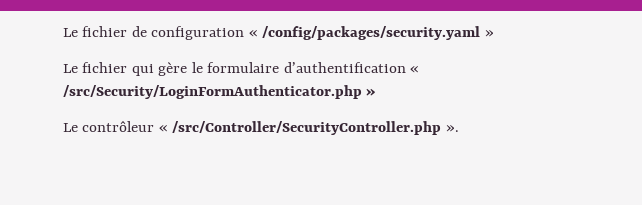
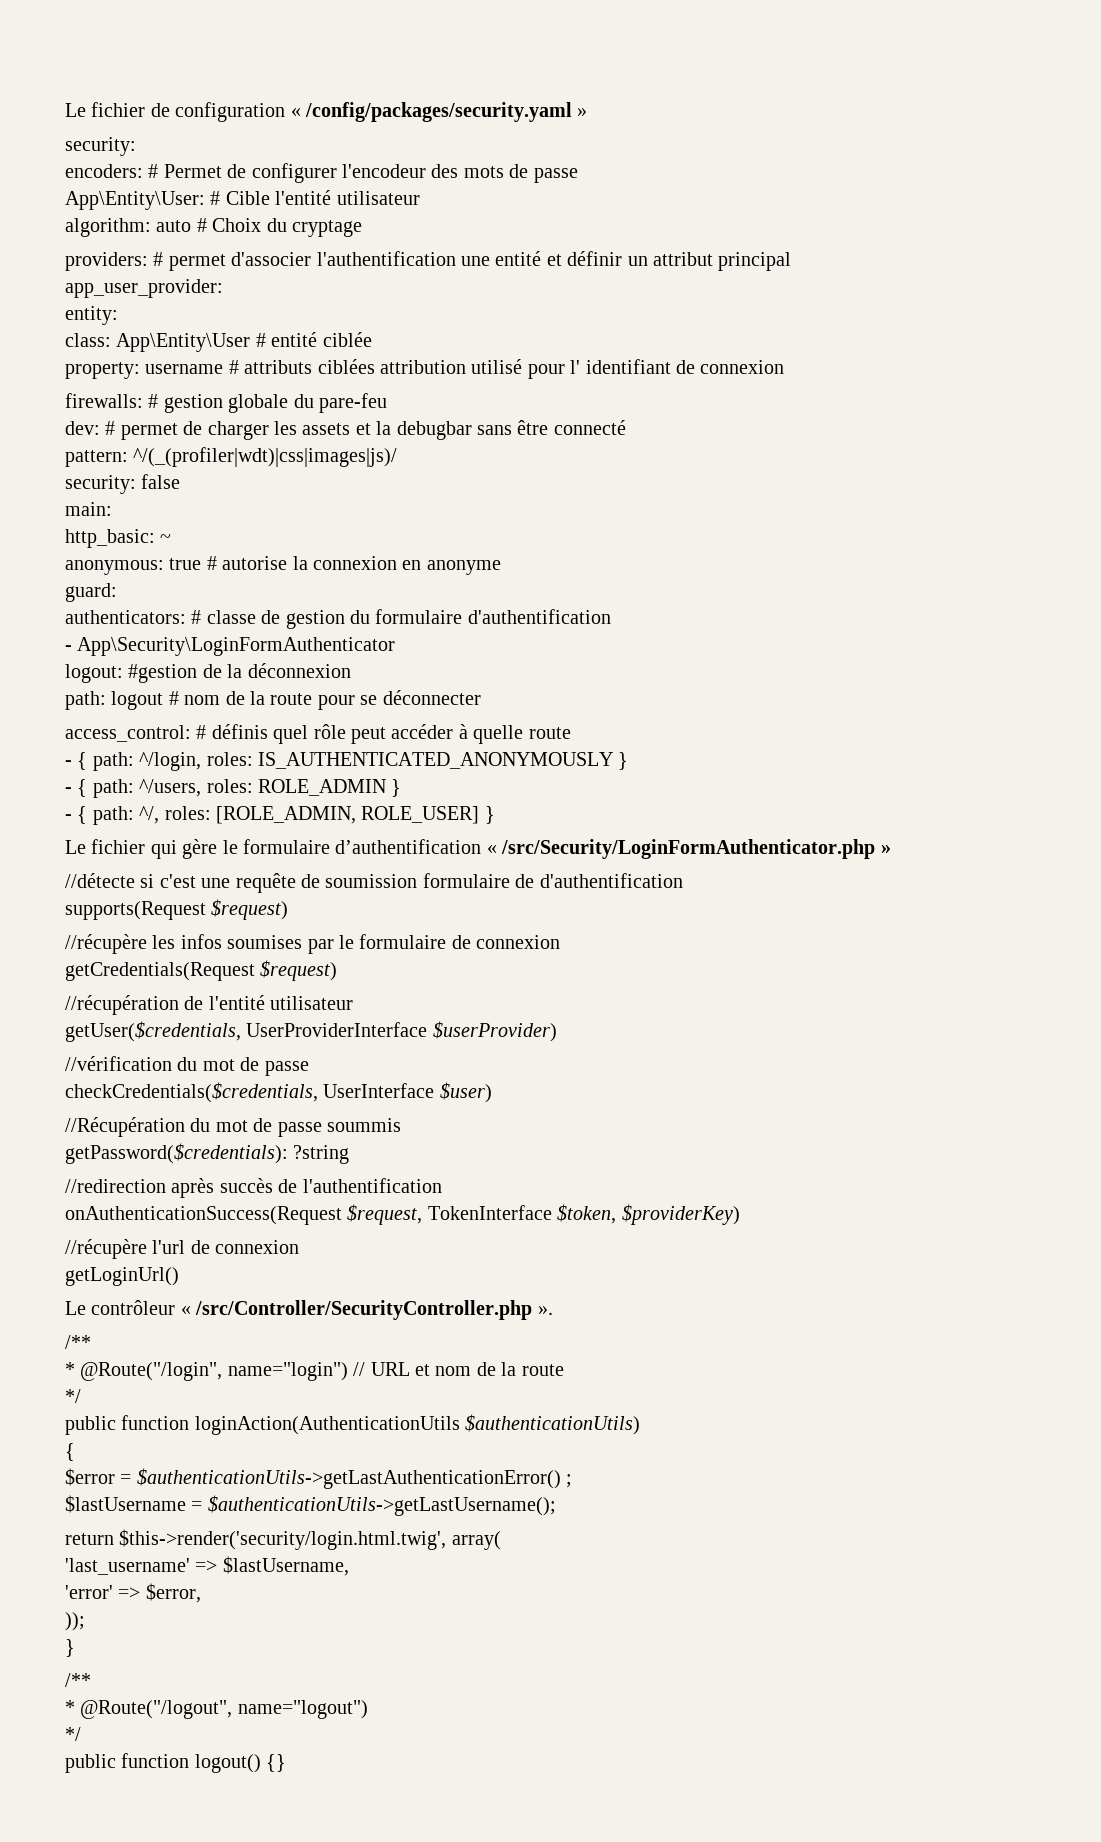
  Le fichier de configuration « /config/packages/security.yaml »
+ security:
+ encoders: # Permet de configurer l'encodeur des mots de passe
+ App\Entity\User: # Cible l'entité utilisateur
+ algorithm: auto # Choix du cryptage
+ providers: # permet d'associer l'authentification une entité et définir un attribut principal
+ app_user_provider:
+ entity:
+ class: App\Entity\User # entité ciblée
+ property: username # attributs ciblées attribution utilisé pour l' identifiant de connexion
+ firewalls: # gestion globale du pare-feu
+ dev: # permet de charger les assets et la debugbar sans être connecté
+ pattern: ^/(_(profiler|wdt)|css|images|js)/
+ security: false
+ main:
+ http_basic: ~
+ anonymous: true # autorise la connexion en anonyme
+ guard:
+ authenticators: # classe de gestion du formulaire d'authentification
+ - App\Security\LoginFormAuthenticator
+ logout: #gestion de la déconnexion
+ path: logout # nom de la route pour se déconnecter
+ access_control: # définis quel rôle peut accéder à quelle route
+ - { path: ^/login, roles: IS_AUTHENTICATED_ANONYMOUSLY }
+ - { path: ^/users, roles: ROLE_ADMIN }
+ - { path: ^/, roles: [ROLE_ADMIN, ROLE_USER] }
+ //détecte si c'est une requête de soumission formulaire de d'authentification
+ supports(Request $request)
+ //récupère les infos soumises par le formulaire de connexion
+ getCredentials(Request $request)
+ //récupération de l'entité utilisateur
+ getUser($credentials, UserProviderInterface $userProvider)
+ //vérification du mot de passe
+ checkCredentials($credentials, UserInterface $user)
+ //Récupération du mot de passe soummis
+ getPassword($credentials): ?string
+ //redirection après succès de l'authentification
+ onAuthenticationSuccess(Request $request, TokenInterface $token, $providerKey)
+ //récupère l'url de connexion
+ getLoginUrl()
  Le contrôleur « /src/Controller/SecurityController.php ».
+ /**
+ * @Route("/login", name="login") // URL et nom de la route
+ */
+ public function loginAction(AuthenticationUtils $authenticationUtils)
+ {
+ $error = $authenticationUtils->getLastAuthenticationError() ;
+ $lastUsername = $authenticationUtils->getLastUsername();
+ return $this->render('security/login.html.twig', array(
+ 'last_username' => $lastUsername,
+ 'error' => $error,
+ ));
+ }
+ /**
+ * @Route("/logout", name="logout")
+ */
+ public function logout() {}

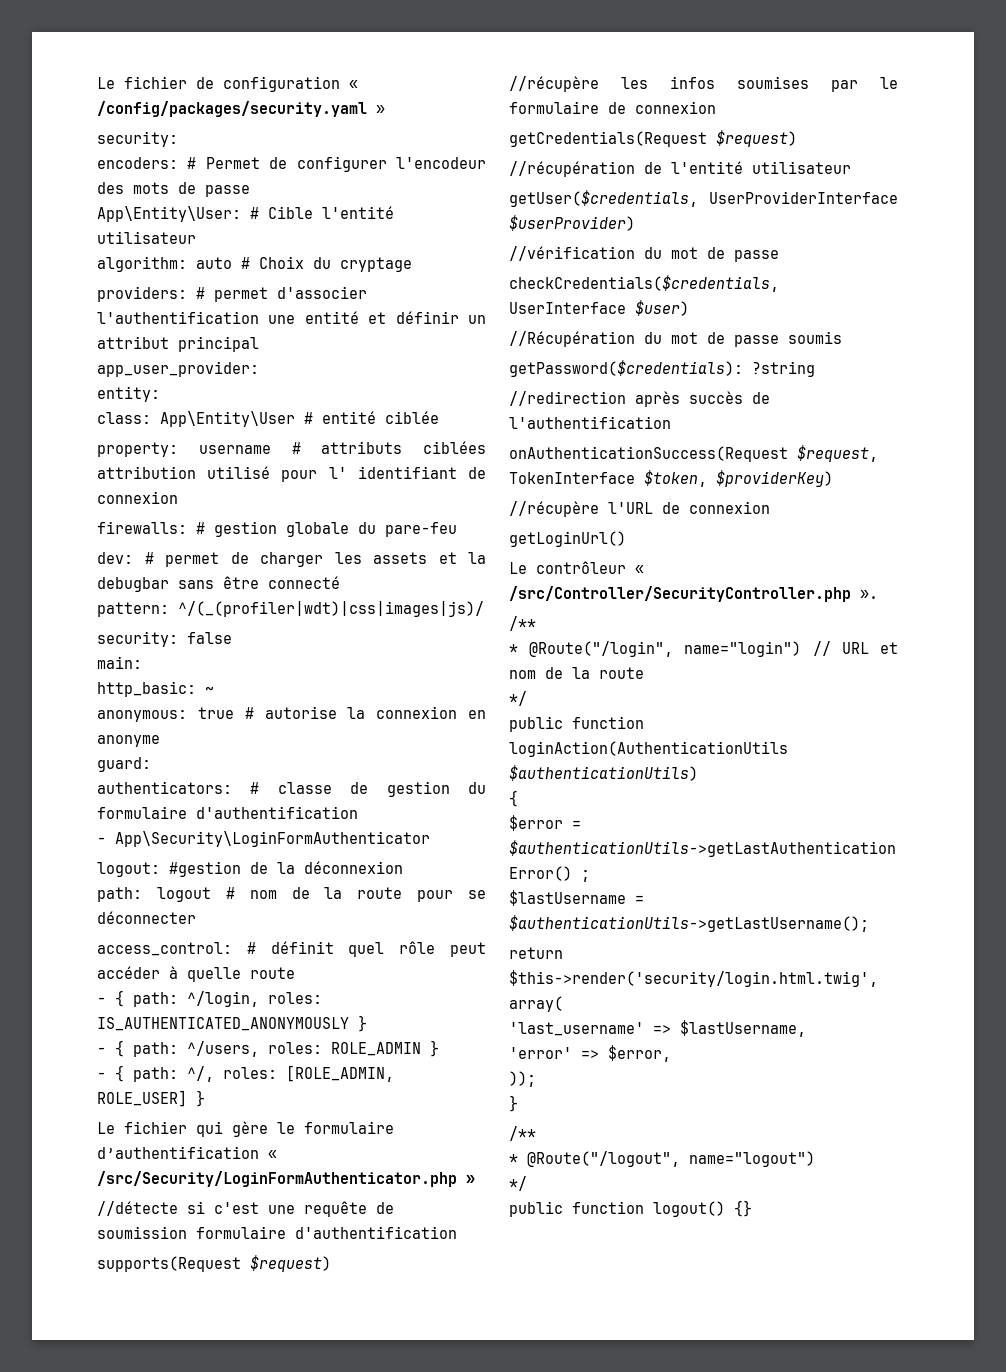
- access_control: # définis quel rôle peut accéder à quelle route
+ access_control: # définit quel rôle peut accéder à quelle route
- //détecte si c'est une requête de soumission formulaire de d'authentification
+ //détecte si c'est une requête de soumission formulaire d'authentification
- //Récupération du mot de passe soummis
+ //Récupération du mot de passe soumis
- //récupère l'url de connexion
+ //récupère l'URL de connexion

